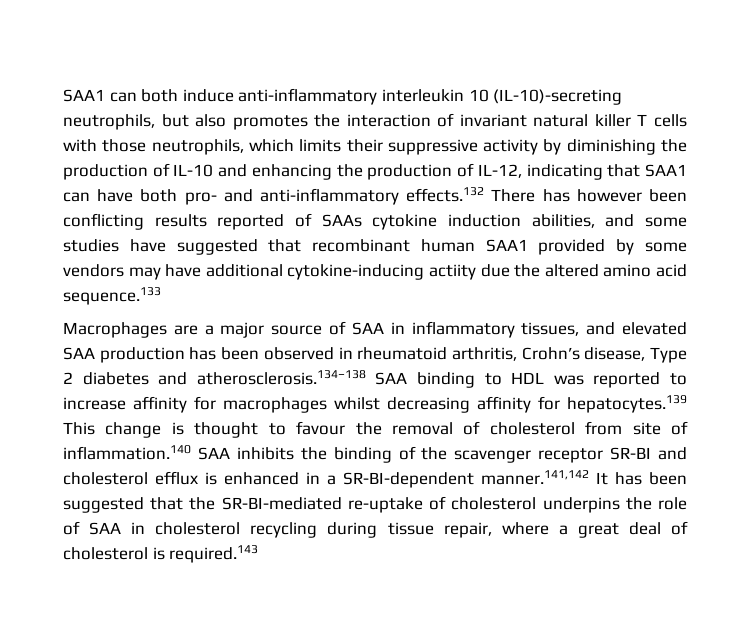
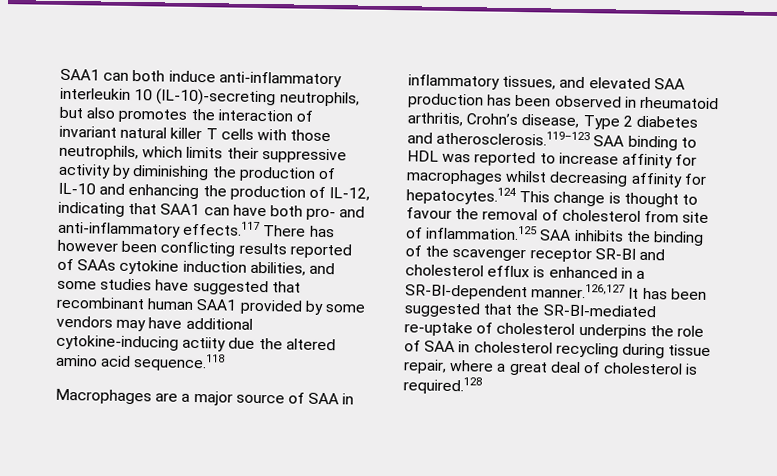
- SAA1 can both induce anti-inflammatory interleukin 10 (IL-10)-secreting neutrophils, but also promotes the interaction of invariant natural killer T cells with those neutrophils, which limits their suppressive activity by diminishing the production of IL-10 and enhancing the production of IL-12, indicating that SAA1 can have both pro- and anti-inflammatory effects.132 There has however been conflicting results reported of SAAs cytokine induction abilities, and some studies have suggested that recombinant human SAA1 provided by some vendors may have additional cytokine-inducing actiity due the altered amino acid sequence.133
+ SAA1 can both induce anti-inflammatory interleukin 10 (IL-10)-secreting neutrophils, but also promotes the interaction of invariant natural killer T cells with those neutrophils, which limits their suppressive activity by diminishing the production of IL-10 and enhancing the production of IL-12, indicating that SAA1 can have both pro- and anti-inflammatory effects.117 There has however been conflicting results reported of SAAs cytokine induction abilities, and some studies have suggested that recombinant human SAA1 provided by some vendors may have additional cytokine-inducing actiity due the altered amino acid sequence.118
- Macrophages are a major source of SAA in inflammatory tissues, and elevated SAA production has been observed in rheumatoid arthritis, Crohn’s disease, Type 2 diabetes and atherosclerosis.134–138 SAA binding to HDL was reported to increase affinity for macrophages whilst decreasing affinity for hepatocytes.139 This change is thought to favour the removal of cholesterol from site of inflammation.140 SAA inhibits the binding of the scavenger receptor SR-BI and cholesterol efflux is enhanced in a SR-BI-dependent manner.141,142 It has been suggested that the SR-BI-mediated re-uptake of cholesterol underpins the role of SAA in cholesterol recycling during tissue repair, where a great deal of cholesterol is required.143
+ Macrophages are a major source of SAA in inflammatory tissues, and elevated SAA production has been observed in rheumatoid arthritis, Crohn’s disease, Type 2 diabetes and atherosclerosis.119–123 SAA binding to HDL was reported to increase affinity for macrophages whilst decreasing affinity for hepatocytes.124 This change is thought to favour the removal of cholesterol from site of inflammation.125 SAA inhibits the binding of the scavenger receptor SR-BI and cholesterol efflux is enhanced in a SR-BI-dependent manner.126,127 It has been suggested that the SR-BI-mediated re-uptake of cholesterol underpins the role of SAA in cholesterol recycling during tissue repair, where a great deal of cholesterol is required.128

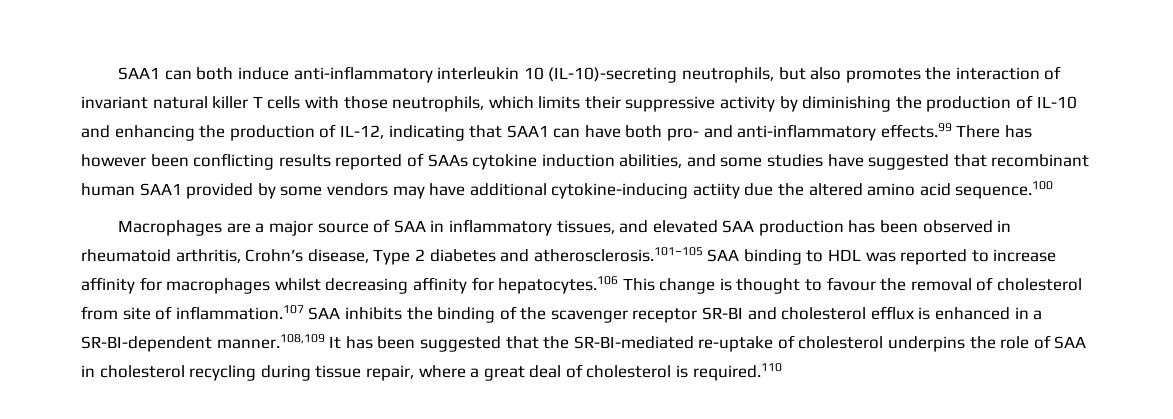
- SAA1 can both induce anti-inflammatory interleukin 10 (IL-10)-secreting neutrophils, but also promotes the interaction of invariant natural killer T cells with those neutrophils, which limits their suppressive activity by diminishing the production of IL-10 and enhancing the production of IL-12, indicating that SAA1 can have both pro- and anti-inflammatory effects.117 There has however been conflicting results reported of SAAs cytokine induction abilities, and some studies have suggested that recombinant human SAA1 provided by some vendors may have additional cytokine-inducing actiity due the altered amino acid sequence.118
+ SAA1 can both induce anti-inflammatory interleukin 10 (IL-10)-secreting neutrophils, but also promotes the interaction of invariant natural killer T cells with those neutrophils, which limits their suppressive activity by diminishing the production of IL-10 and enhancing the production of IL-12, indicating that SAA1 can have both pro- and anti-inflammatory effects.99 There has however been conflicting results reported of SAAs cytokine induction abilities, and some studies have suggested that recombinant human SAA1 provided by some vendors may have additional cytokine-inducing actiity due the altered amino acid sequence.100
- Macrophages are a major source of SAA in inflammatory tissues, and elevated SAA production has been observed in rheumatoid arthritis, Crohn’s disease, Type 2 diabetes and atherosclerosis.119–123 SAA binding to HDL was reported to increase affinity for macrophages whilst decreasing affinity for hepatocytes.124 This change is thought to favour the removal of cholesterol from site of inflammation.125 SAA inhibits the binding of the scavenger receptor SR-BI and cholesterol efflux is enhanced in a SR-BI-dependent manner.126,127 It has been suggested that the SR-BI-mediated re-uptake of cholesterol underpins the role of SAA in cholesterol recycling during tissue repair, where a great deal of cholesterol is required.128
+ Macrophages are a major source of SAA in inflammatory tissues, and elevated SAA production has been observed in rheumatoid arthritis, Crohn’s disease, Type 2 diabetes and atherosclerosis.101–105 SAA binding to HDL was reported to increase affinity for macrophages whilst decreasing affinity for hepatocytes.106 This change is thought to favour the removal of cholesterol from site of inflammation.107 SAA inhibits the binding of the scavenger receptor SR-BI and cholesterol efflux is enhanced in a SR-BI-dependent manner.108,109 It has been suggested that the SR-BI-mediated re-uptake of cholesterol underpins the role of SAA in cholesterol recycling during tissue repair, where a great deal of cholesterol is required.110

